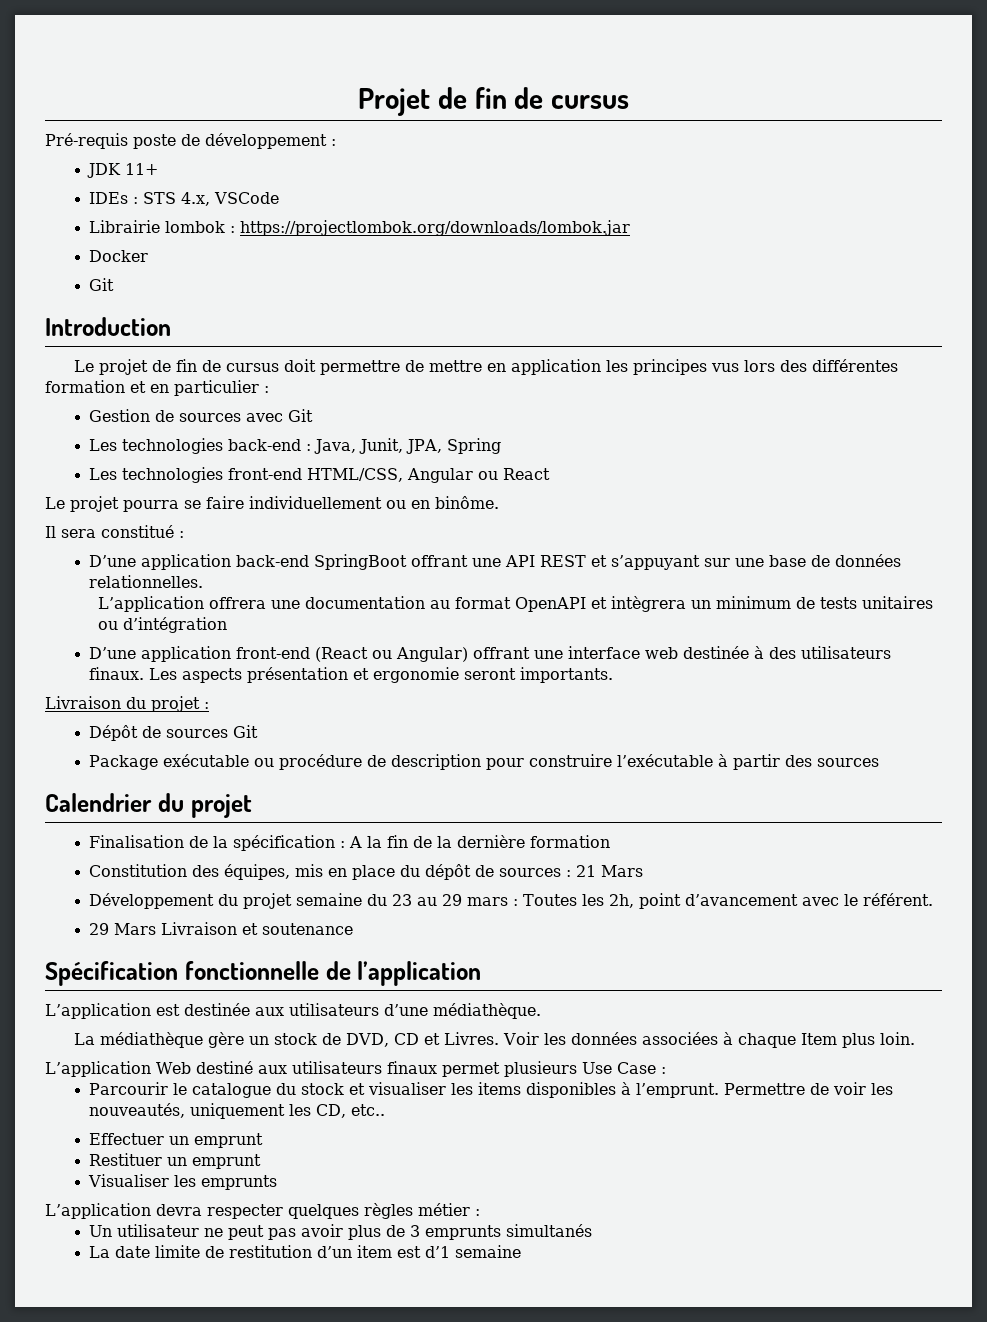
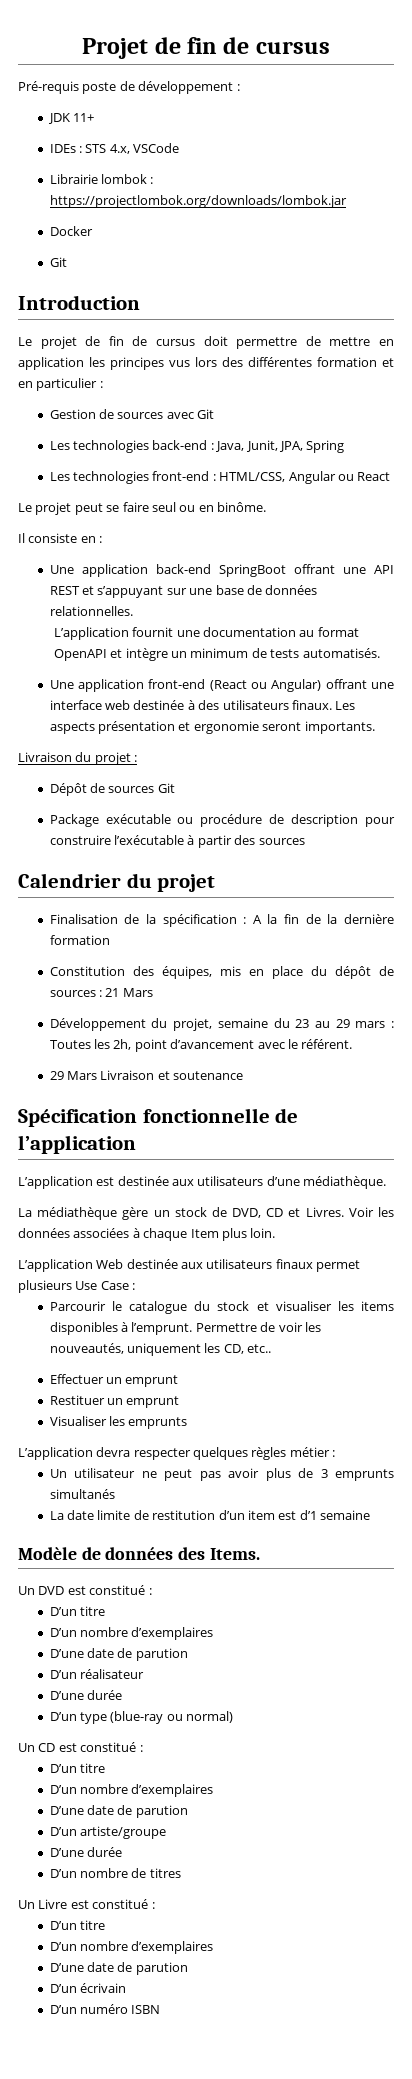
- Les technologies front-end HTML/CSS, Angular ou React
+ Les technologies front-end : HTML/CSS, Angular ou React
- Le projet pourra se faire individuellement ou en binôme.
+ Le projet peut se faire seul ou en binôme.
- Il sera constitué :
- D’une application back-end SpringBoot offrant une API REST et s’appuyant sur une base de données relationnelles.
+ Il consiste en :
+ Une application back-end SpringBoot offrant une API REST et s’appuyant sur une base de données relationnelles.
- L’application offrera une documentation au format OpenAPI et intègrera un minimum de tests unitaires ou d’intégration
- D’une application front-end (React ou Angular) offrant une interface web destinée à des utilisateurs finaux.
+ L’application fournit une documentation au format OpenAPI et intègre un minimum de tests automatisés.
+ Une application front-end (React ou Angular) offrant une interface web destinée à des utilisateurs finaux.
- Développement du projet semaine du 23 au 29 mars : Toutes les 2h, point d’avancement avec le référent.
+ Développement du projet, semaine du 23 au 29 mars : Toutes les 2h, point d’avancement avec le référent.
- L’application Web destiné aux utilisateurs finaux permet plusieurs Use Case :
+ L’application Web destinée aux utilisateurs finaux permet plusieurs Use Case :
+ Modèle de données des Items.
+ Un DVD est constitué :
+ D’un titre
+ D’un nombre d’exemplaires
+ D’une date de parution
+ D’un réalisateur
+ D’une durée
+ D’un type (blue-ray ou normal)
+ Un CD est constitué :
+ D’un titre
+ D’un nombre d’exemplaires
+ D’une date de parution
+ D’un artiste/groupe
+ D’une durée
+ D’un nombre de titres
+ Un Livre est constitué :
+ D’un titre
+ D’un nombre d’exemplaires
+ D’une date de parution
+ D’un écrivain
+ D’un numéro ISBN

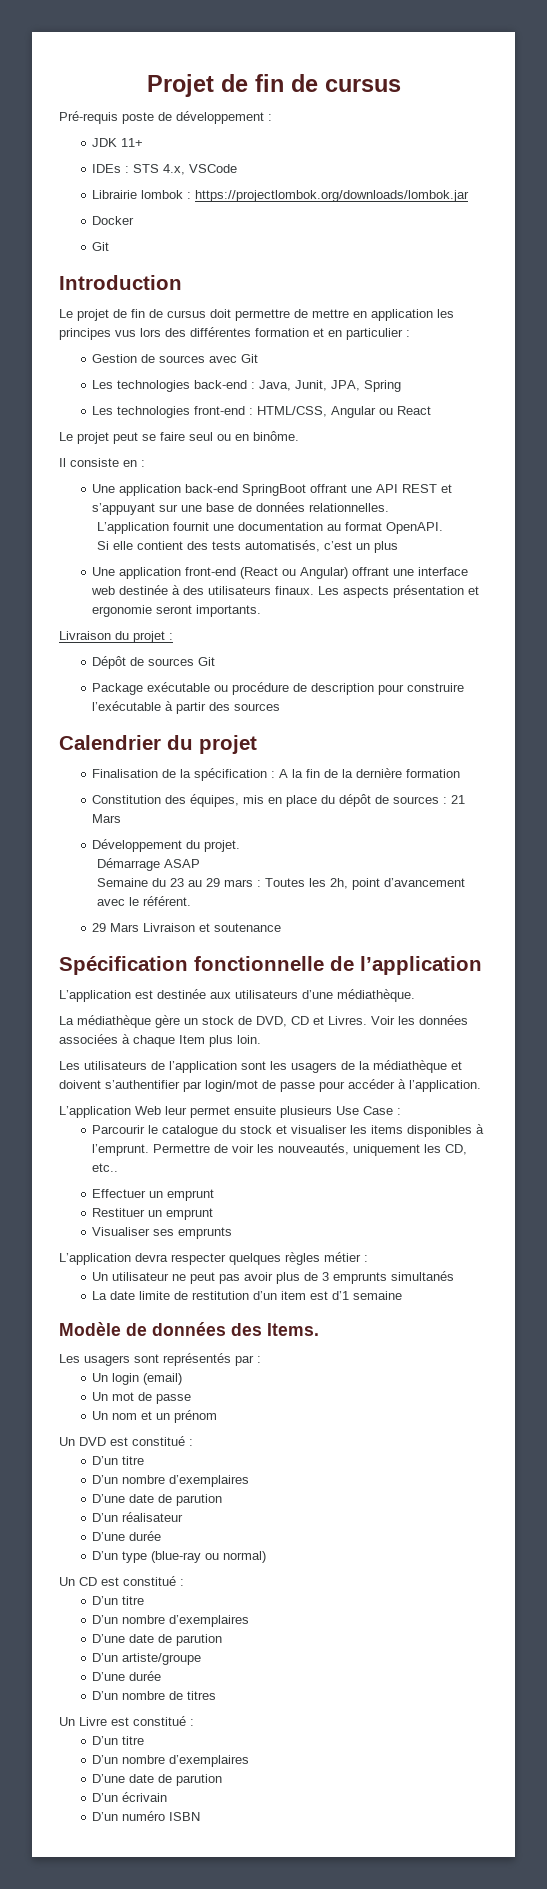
- L’application fournit une documentation au format OpenAPI et intègre un minimum de tests automatisés.
+ L’application fournit une documentation au format OpenAPI.
+ Si elle contient des tests automatisés, c’est un plus
- Développement du projet, semaine du 23 au 29 mars : Toutes les 2h, point d’avancement avec le référent.
+ Développement du projet.
+ Démarrage ASAP
+ Semaine du 23 au 29 mars : Toutes les 2h, point d’avancement avec le référent.
- L’application Web destinée aux utilisateurs finaux permet plusieurs Use Case :
+ Les utilisateurs de l’application sont les usagers de la médiathèque et doivent s’authentifier par login/mot de passe pour accéder à l’application.
+ L’application Web leur permet ensuite plusieurs Use Case :
- Visualiser les emprunts
+ Visualiser ses emprunts
+ Les usagers sont représentés par :
+ Un login (email)
+ Un mot de passe
+ Un nom et un prénom

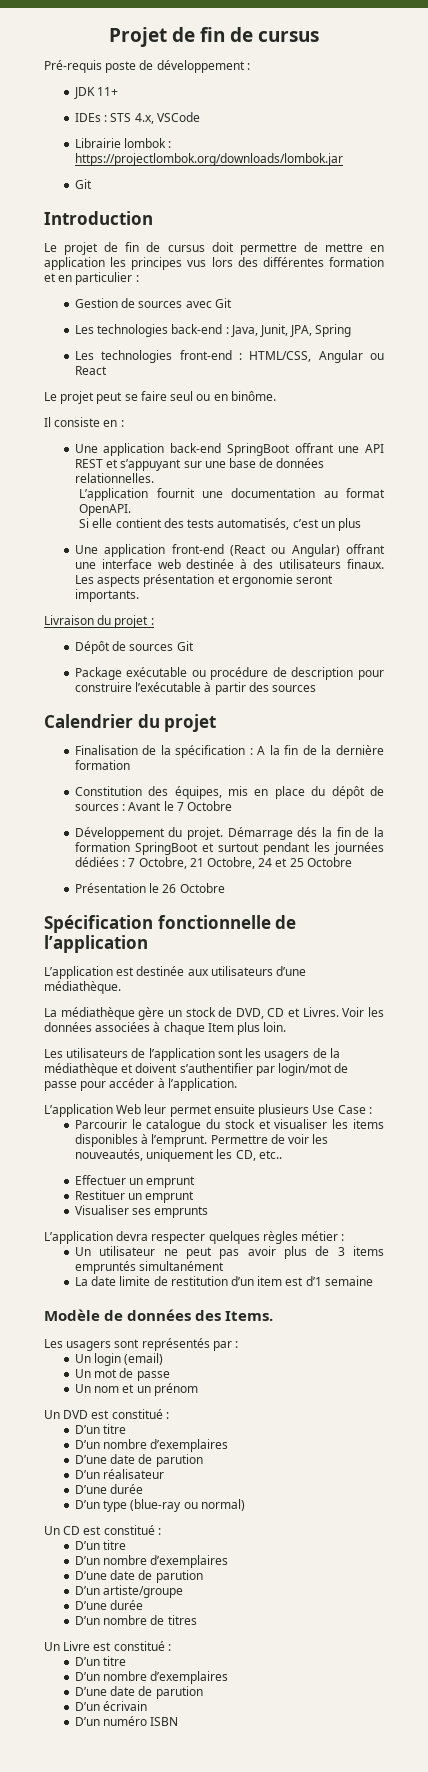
- Docker
- Constitution des équipes, mis en place du dépôt de sources : 21 Mars
+ Constitution des équipes, mis en place du dépôt de sources : Avant le 7 Octobre
- Développement du projet.
- Démarrage ASAP
- Semaine du 23 au 29 mars : Toutes les 2h, point d’avancement avec le référent.
- 29 Mars Livraison et soutenance
+ Développement du projet. Démarrage dés la fin de la formation SpringBoot et surtout pendant les journées dédiées : 7 Octobre, 21 Octobre, 24 et 25 Octobre
+ Présentation le 26 Octobre
- Un utilisateur ne peut pas avoir plus de 3 emprunts simultanés
+ Un utilisateur ne peut pas avoir plus de 3 items empruntés simultanément

